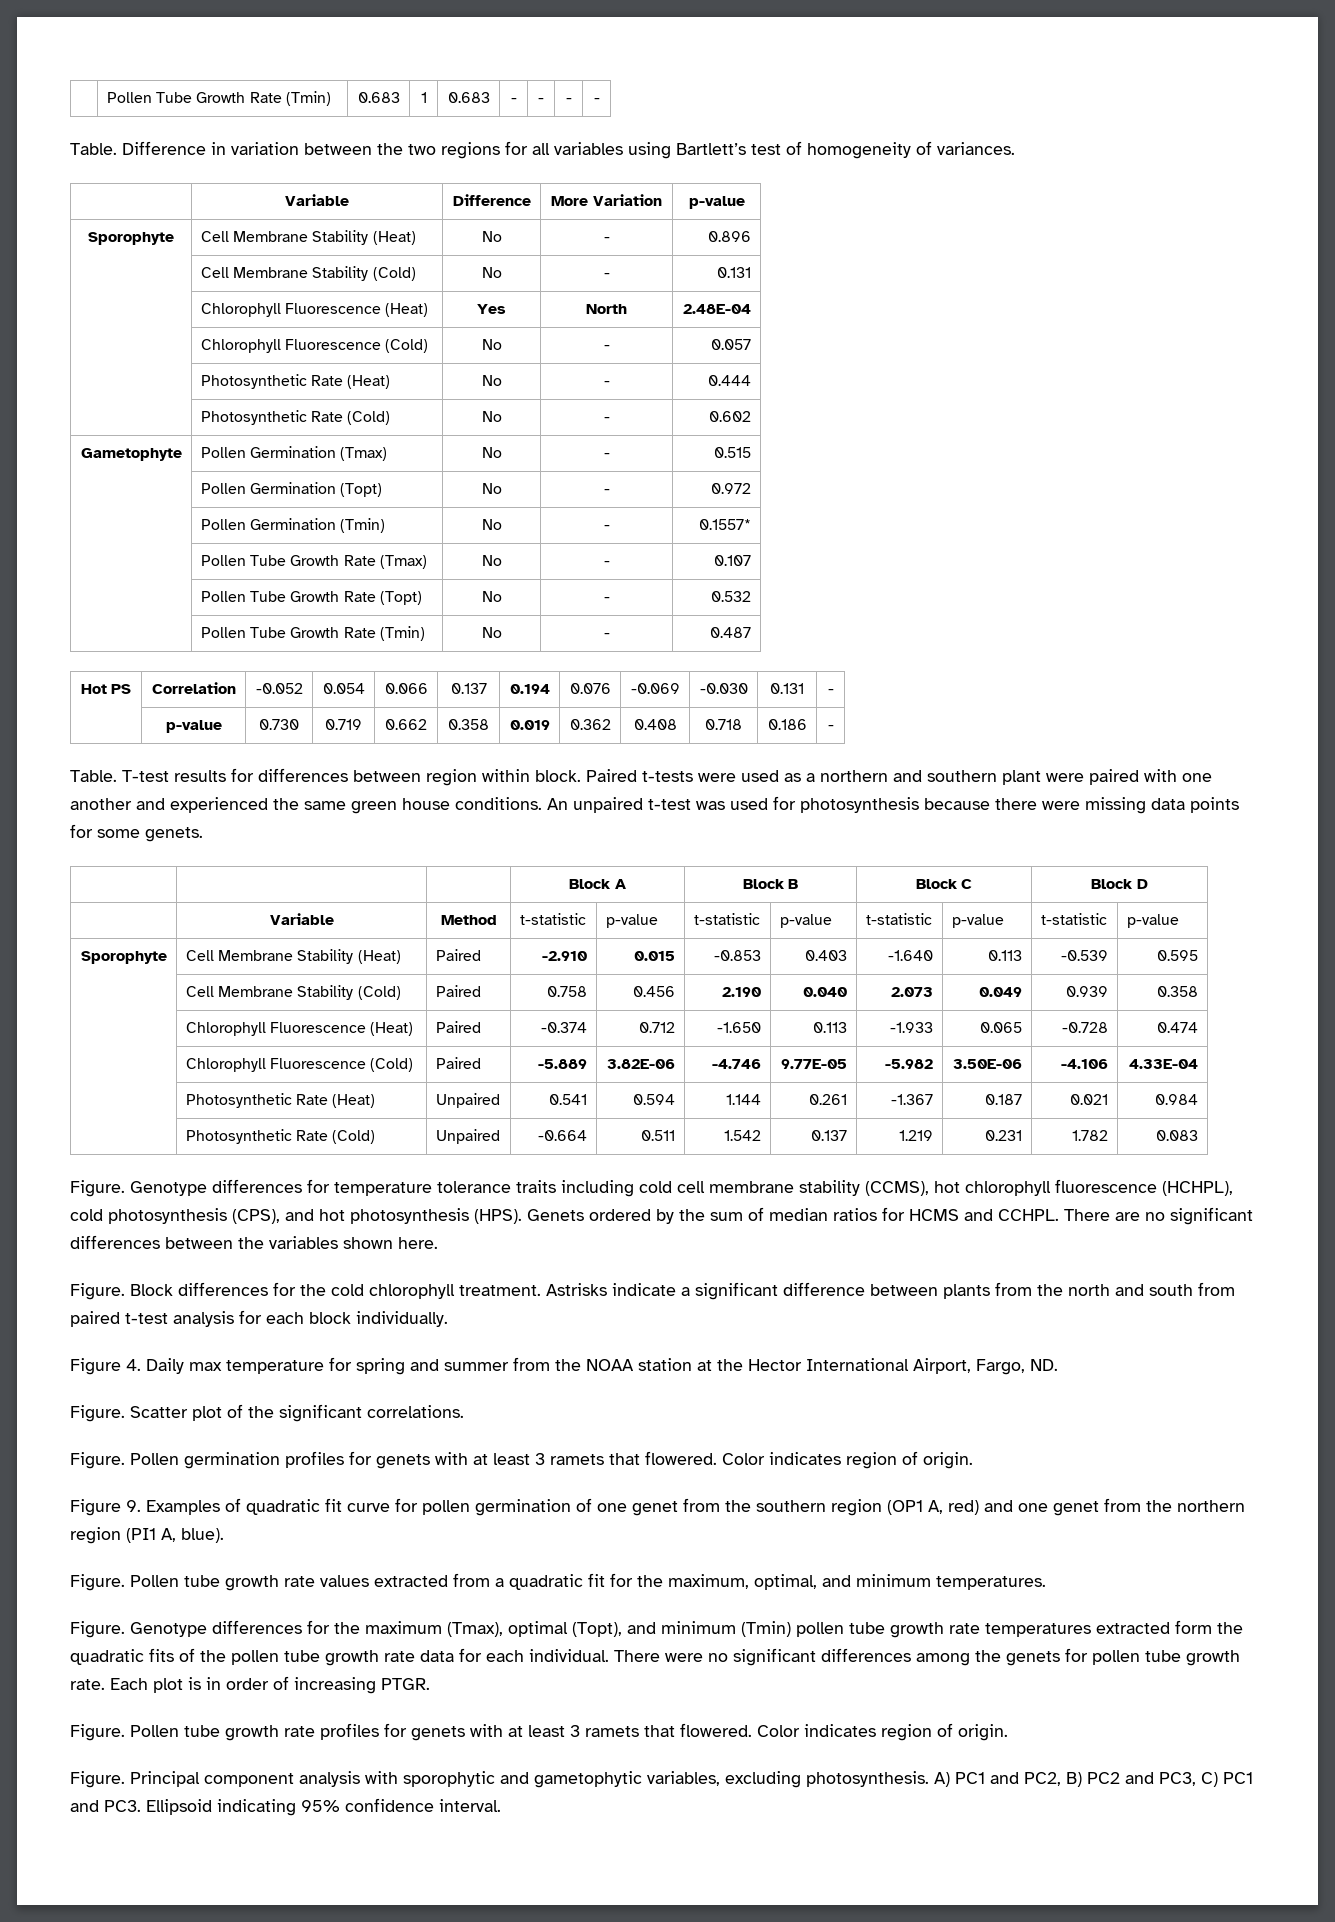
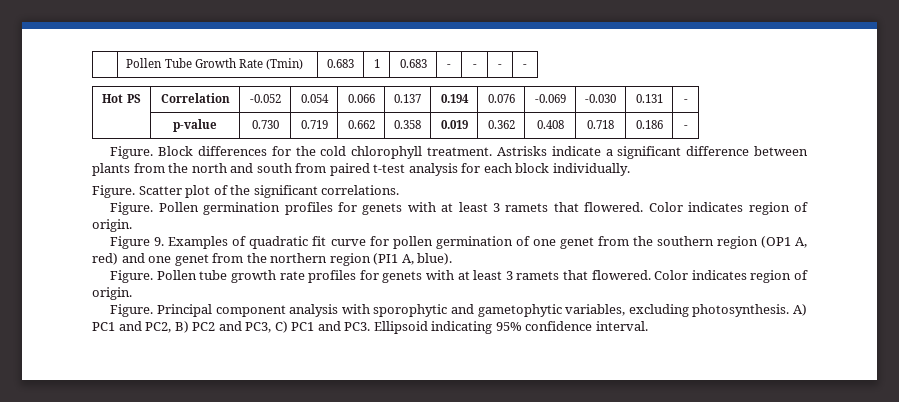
- Table. Difference in variation between the two regions for all variables using Bartlett’s test of homogeneity of variances.
- | Variable | Difference | More Variation | p-value
- Sporophyte | Cell Membrane Stability (Heat) | No | - | 0.896
- | Cell Membrane Stability (Cold) | No | - | 0.131
- | Chlorophyll Fluorescence (Heat) | Yes | North | 2.48E-04
- | Chlorophyll Fluorescence (Cold) | No | - | 0.057
- | Photosynthetic Rate (Heat) | No | - | 0.444
- | Photosynthetic Rate (Cold) | No | - | 0.602
- Gametophyte | Pollen Germination (Tmax) | No | - | 0.515
- | Pollen Germination (Topt) | No | - | 0.972
- | Pollen Germination (Tmin) | No | - | 0.1557*
- | Pollen Tube Growth Rate (Tmax) | No | - | 0.107
- | Pollen Tube Growth Rate (Topt) | No | - | 0.532
- | Pollen Tube Growth Rate (Tmin) | No | - | 0.487
- Table. T-test results for differences between region within block. Paired t-tests were used as a northern and southern plant were paired with one another and experienced the same green house conditions. An unpaired t-test was used for photosynthesis because there were missing data points for some genets.
- | | | Block A | Block B | Block C | Block D
- | Variable | Method | t-statistic | p-value | t-statistic | p-value | t-statistic | p-value | t-statistic | p-value
- Sporophyte | Cell Membrane Stability (Heat) | Paired | -2.910 | 0.015 | -0.853 | 0.403 | -1.640 | 0.113 | -0.539 | 0.595
- | Cell Membrane Stability (Cold) | Paired | 0.758 | 0.456 | 2.190 | 0.040 | 2.073 | 0.049 | 0.939 | 0.358
- | Chlorophyll Fluorescence (Heat) | Paired | -0.374 | 0.712 | -1.650 | 0.113 | -1.933 | 0.065 | -0.728 | 0.474
- | Chlorophyll Fluorescence (Cold) | Paired | -5.889 | 3.82E-06 | -4.746 | 9.77E-05 | -5.982 | 3.50E-06 | -4.106 | 4.33E-04
- | Photosynthetic Rate (Heat) | Unpaired | 0.541 | 0.594 | 1.144 | 0.261 | -1.367 | 0.187 | 0.021 | 0.984
- | Photosynthetic Rate (Cold) | Unpaired | -0.664 | 0.511 | 1.542 | 0.137 | 1.219 | 0.231 | 1.782 | 0.083
- Figure. Genotype differences for temperature tolerance traits including cold cell membrane stability (CCMS), hot chlorophyll fluorescence (HCHPL), cold photosynthesis (CPS), and hot photosynthesis (HPS). Genets ordered by the sum of median ratios for HCMS and CCHPL. There are no significant differences between the variables shown here.
- Figure 4. Daily max temperature for spring and summer from the NOAA station at the Hector International Airport, Fargo, ND.
- Figure. Pollen tube growth rate values extracted from a quadratic fit for the maximum, optimal, and minimum temperatures.
- Figure. Genotype differences for the maximum (Tmax), optimal (Topt), and minimum (Tmin) pollen tube growth rate temperatures extracted form the quadratic fits of the pollen tube growth rate data for each individual. There were no significant differences among the genets for pollen tube growth rate. Each plot is in order of increasing PTGR.

